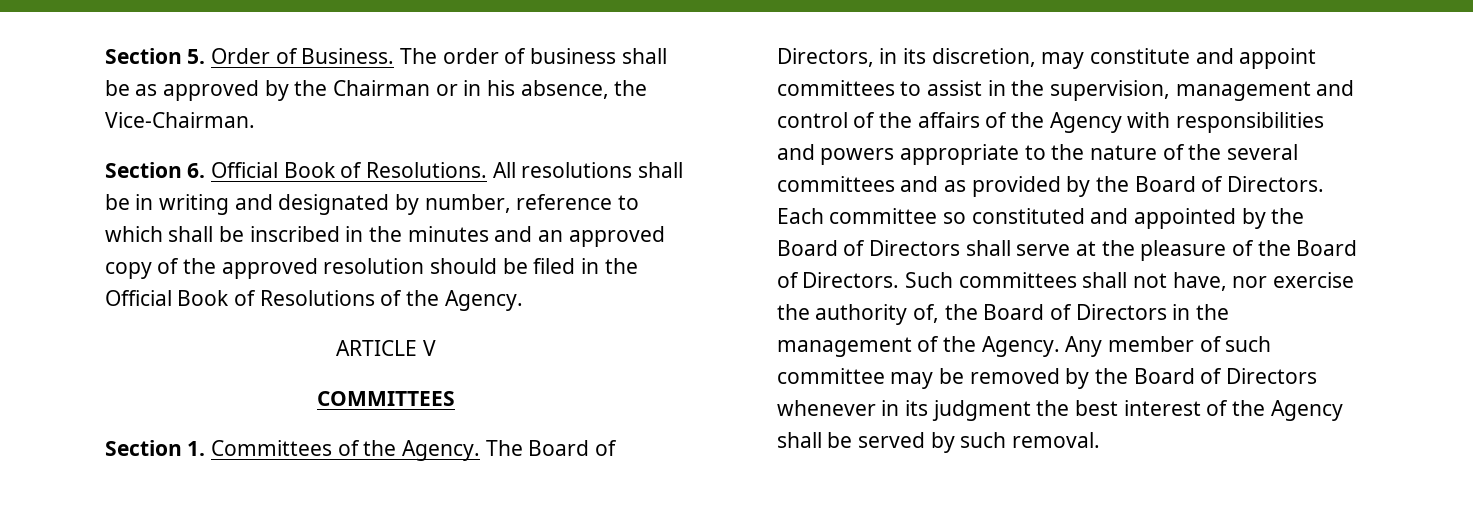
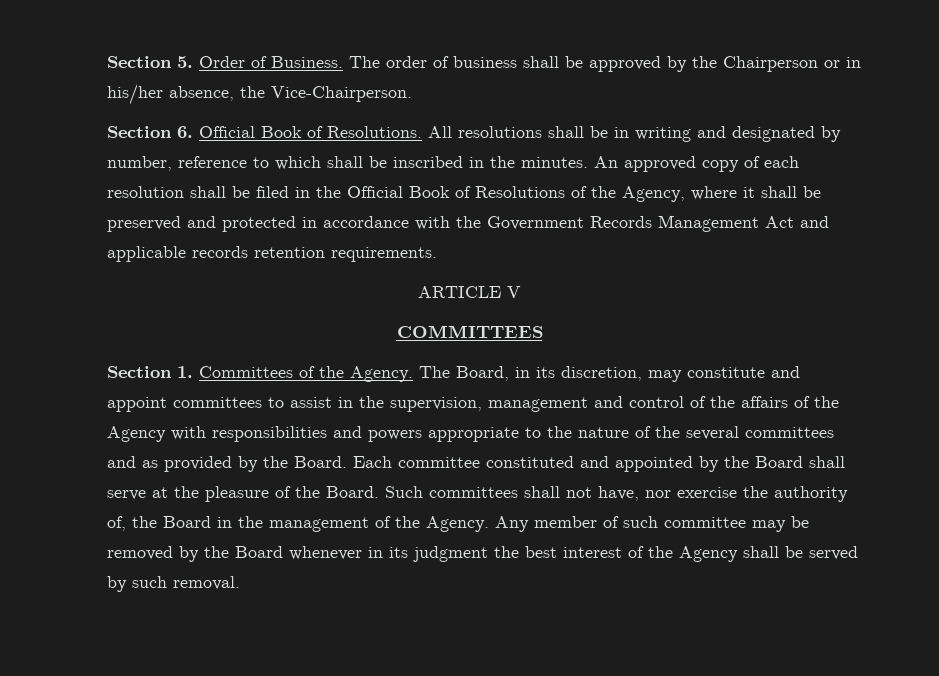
- The order of business shall be as approved by the Chairman or in his absence, the Vice-Chairman.
+ The order of business shall be approved by the Chairperson or in his/her absence, the Vice-Chairperson.
- All resolutions shall be in writing and designated by number, reference to which shall be inscribed in the minutes and an approved copy of the approved resolution should be filed in the Official Book of Resolutions of the Agency.
+ All resolutions shall be in writing and designated by number, reference to which shall be inscribed in the minutes. An approved copy of each resolution shall be filed in the Official Book of Resolutions of the Agency, where it shall be preserved and protected in accordance with the Government Records Management Act and applicable records retention requirements.
- The Board of Directors, in its discretion, may constitute and appoint committees to assist in the supervision, management and control of the affairs of the Agency with responsibilities and powers appropriate to the nature of the several committees and as provided by the Board of Directors.
+ The Board, in its discretion, may constitute and appoint committees to assist in the supervision, management and control of the affairs of the Agency with responsibilities and powers appropriate to the nature of the several committees and as provided by the Board.
- Each committee so constituted and appointed by the Board of Directors shall serve at the pleasure of the Board of Directors.
+ Each committee constituted and appointed by the Board shall serve at the pleasure of the Board.
- Such committees shall not have, nor exercise the authority of, the Board of Directors in the management of the Agency.
+ Such committees shall not have, nor exercise the authority of, the Board in the management of the Agency.
- Any member of such committee may be removed by the Board of Directors whenever in its judgment the best interest of the Agency shall be served by such removal.
+ Any member of such committee may be removed by the Board whenever in its judgment the best interest of the Agency shall be served by such removal.

